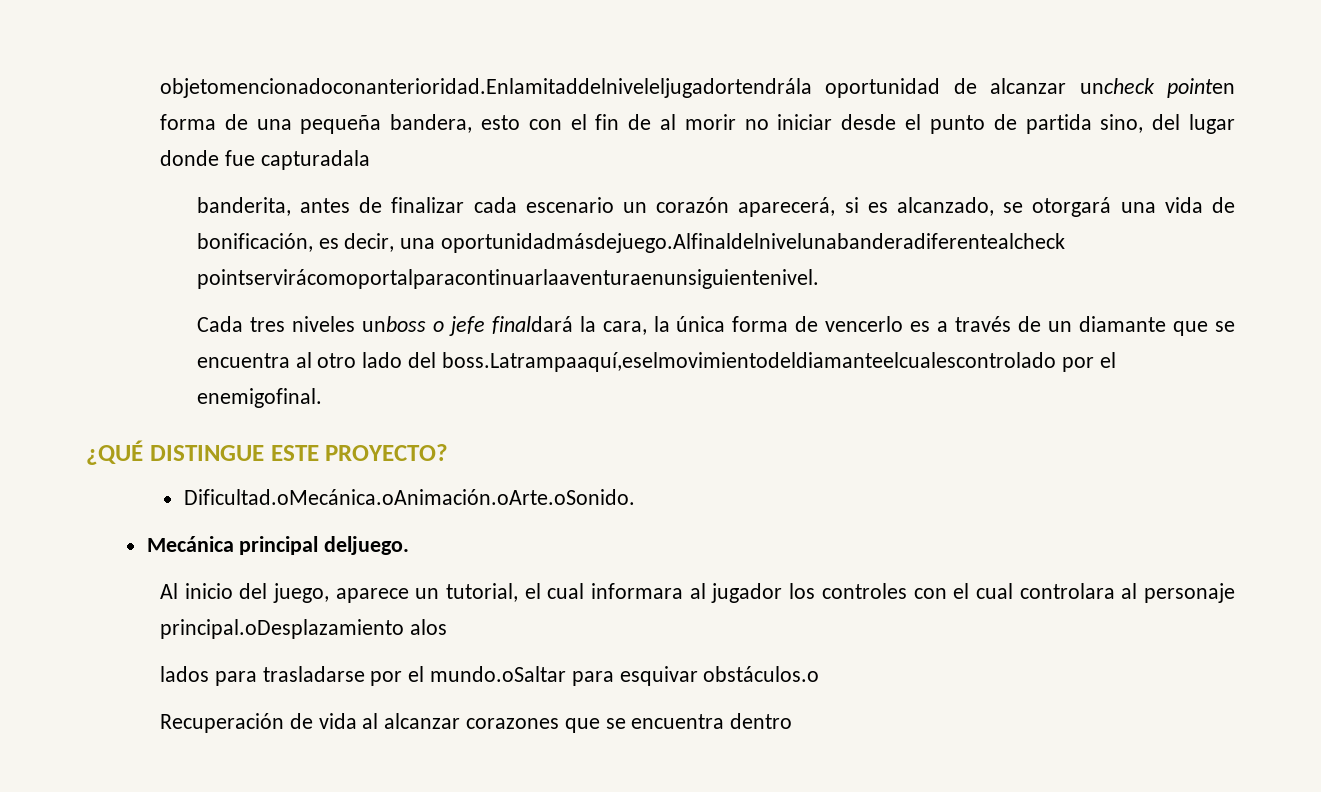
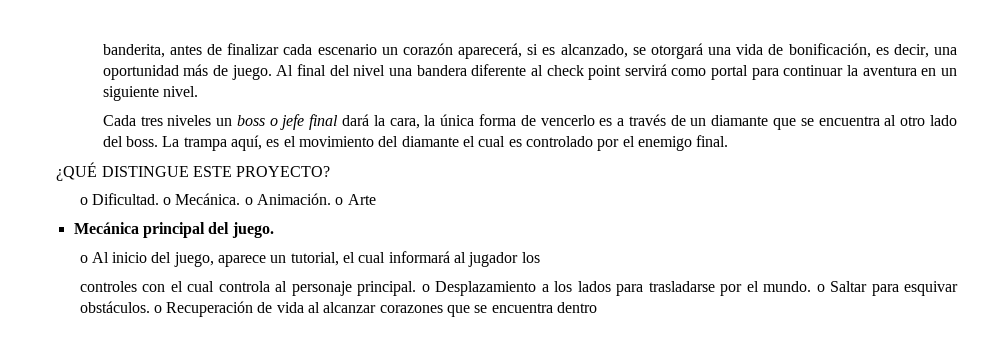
- objetomencionadoconanterioridad.Enlamitaddelniveleljugadortendrála oportunidad de alcanzar uncheck pointen forma de una pequeña bandera, esto con el fin de al morir no iniciar desde el punto de partida sino, del lugar donde fue capturadala
- banderita, antes de finalizar cada escenario un corazón aparecerá, si es alcanzado, se otorgará una vida de bonificación, es decir, una oportunidadmásdejuego.Alfinaldelnivelunabanderadiferentealcheck pointservirácomoportalparacontinuarlaaventuraenunsiguientenivel.
- Cada tres niveles unboss o jefe finaldará la cara, la única forma de vencerlo es a través de un diamante que se encuentra al otro lado del boss.Latrampaaquí,eselmovimientodeldiamanteelcualescontrolado por el enemigofinal.
+ banderita, antes de finalizar cada escenario un corazón aparecerá, si es alcanzado, se otorgará una vida de bonificación, es decir, una oportunidad más de juego. Al final del nivel una bandera diferente al check point servirá como portal para continuar la aventura en un siguiente nivel.
+ Cada tres niveles un boss o jefe final dará la cara, la única forma de vencerlo es a través de un diamante que se encuentra al otro lado del boss. La trampa aquí, es el movimiento del diamante el cual es controlado por el enemigo final.
  ¿QUÉ DISTINGUE ESTE PROYECTO?
- Dificultad.oMecánica.oAnimación.oArte.oSonido.
+ o Dificultad. o Mecánica. o Animación. o Arte
- Mecánica principal deljuego.
- Al inicio del juego, aparece un tutorial, el cual informara al jugador los controles con el cual controlara al personaje principal.oDesplazamiento alos
- lados para trasladarse por el mundo.oSaltar para esquivar obstáculos.o
- Recuperación de vida al alcanzar corazones que se encuentra dentro
+ Mecánica principal del juego.
+ o Al inicio del juego, aparece un tutorial, el cual informará al jugador los
+ controles con el cual controla al personaje principal. o Desplazamiento a los lados para trasladarse por el mundo. o Saltar para esquivar obstáculos. o Recuperación de vida al alcanzar corazones que se encuentra dentro

